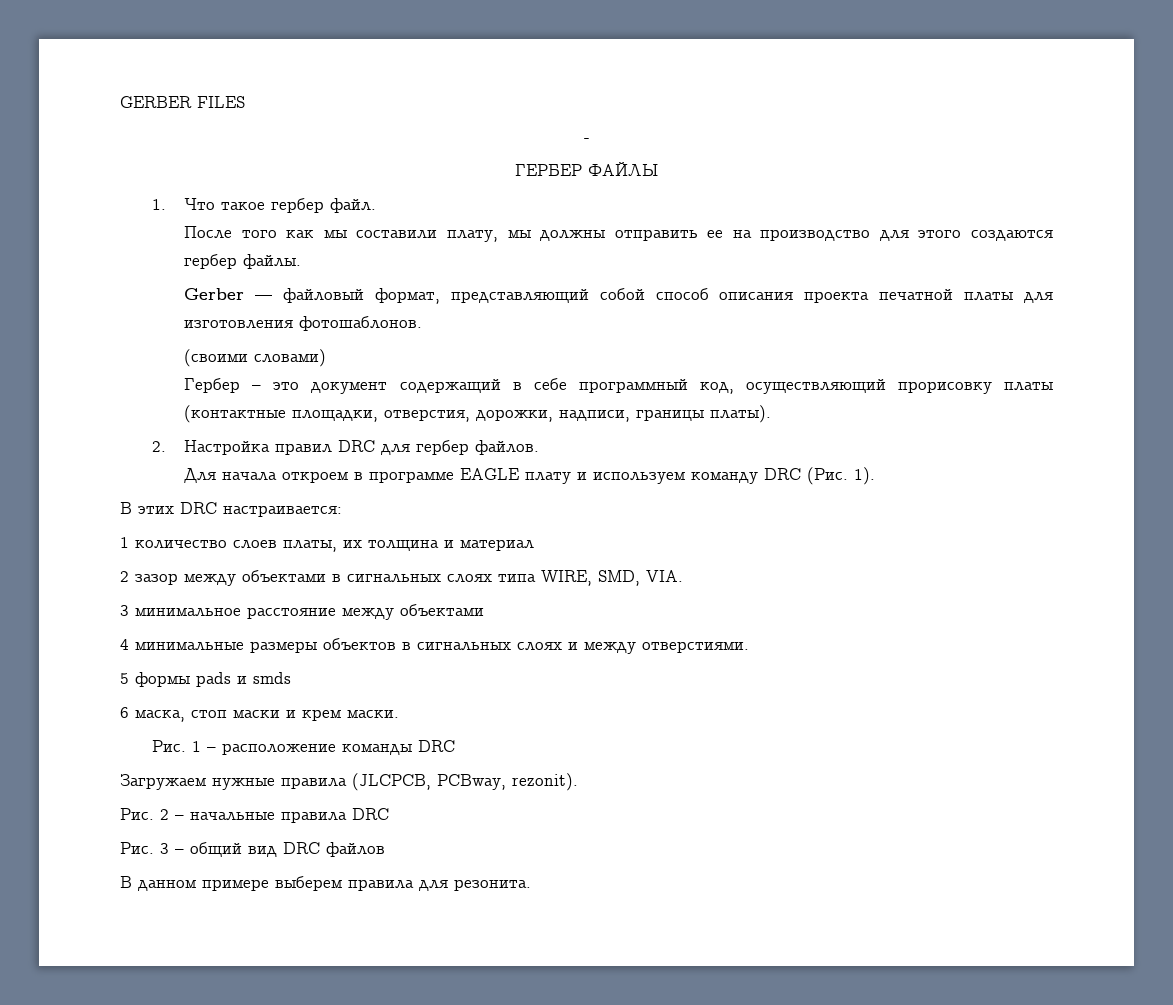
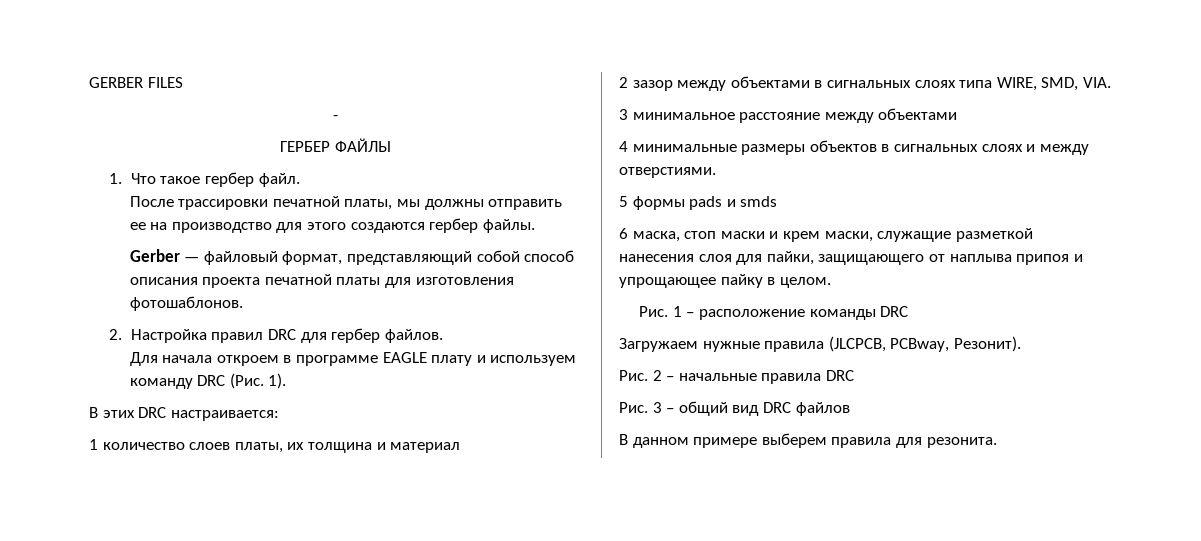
- После того как мы составили плату, мы должны отправить ее на производство для этого создаются гербер файлы.
+ После трассировки печатной платы, мы должны отправить ее на производство для этого создаются гербер файлы.
- (своими словами)
- Гербер – это документ содержащий в себе программный код, осуществляющий прорисовку платы (контактные площадки, отверстия, дорожки, надписи, границы платы).
- 6 маска, стоп маски и крем маски.
+ 6 маска, стоп маски и крем маски, служащие разметкой нанесения слоя для пайки, защищающего от наплыва припоя и упрощающее пайку в целом.
- Загружаем нужные правила (JLCPCB, PCBway, rezonit).
+ Загружаем нужные правила (JLCPCB, PCBway, Резонит).

